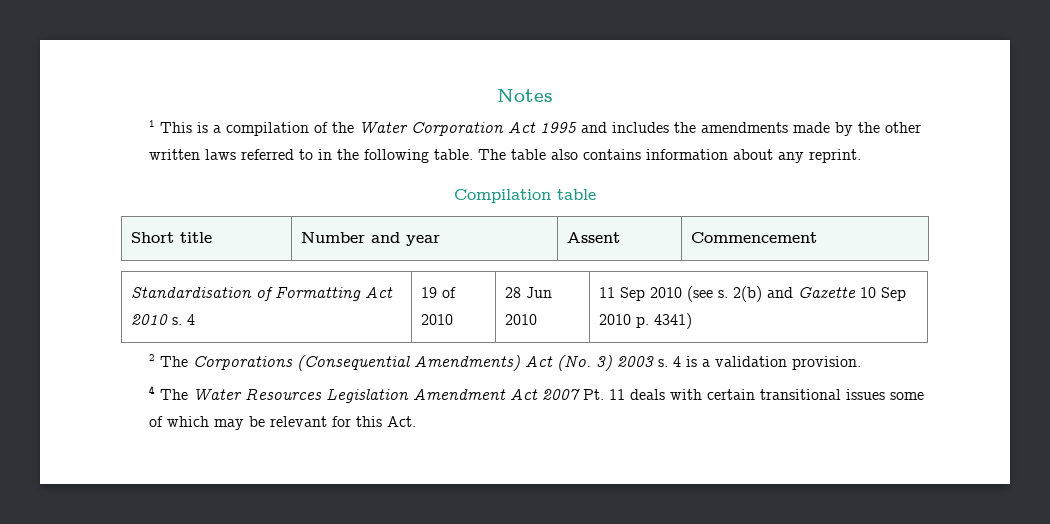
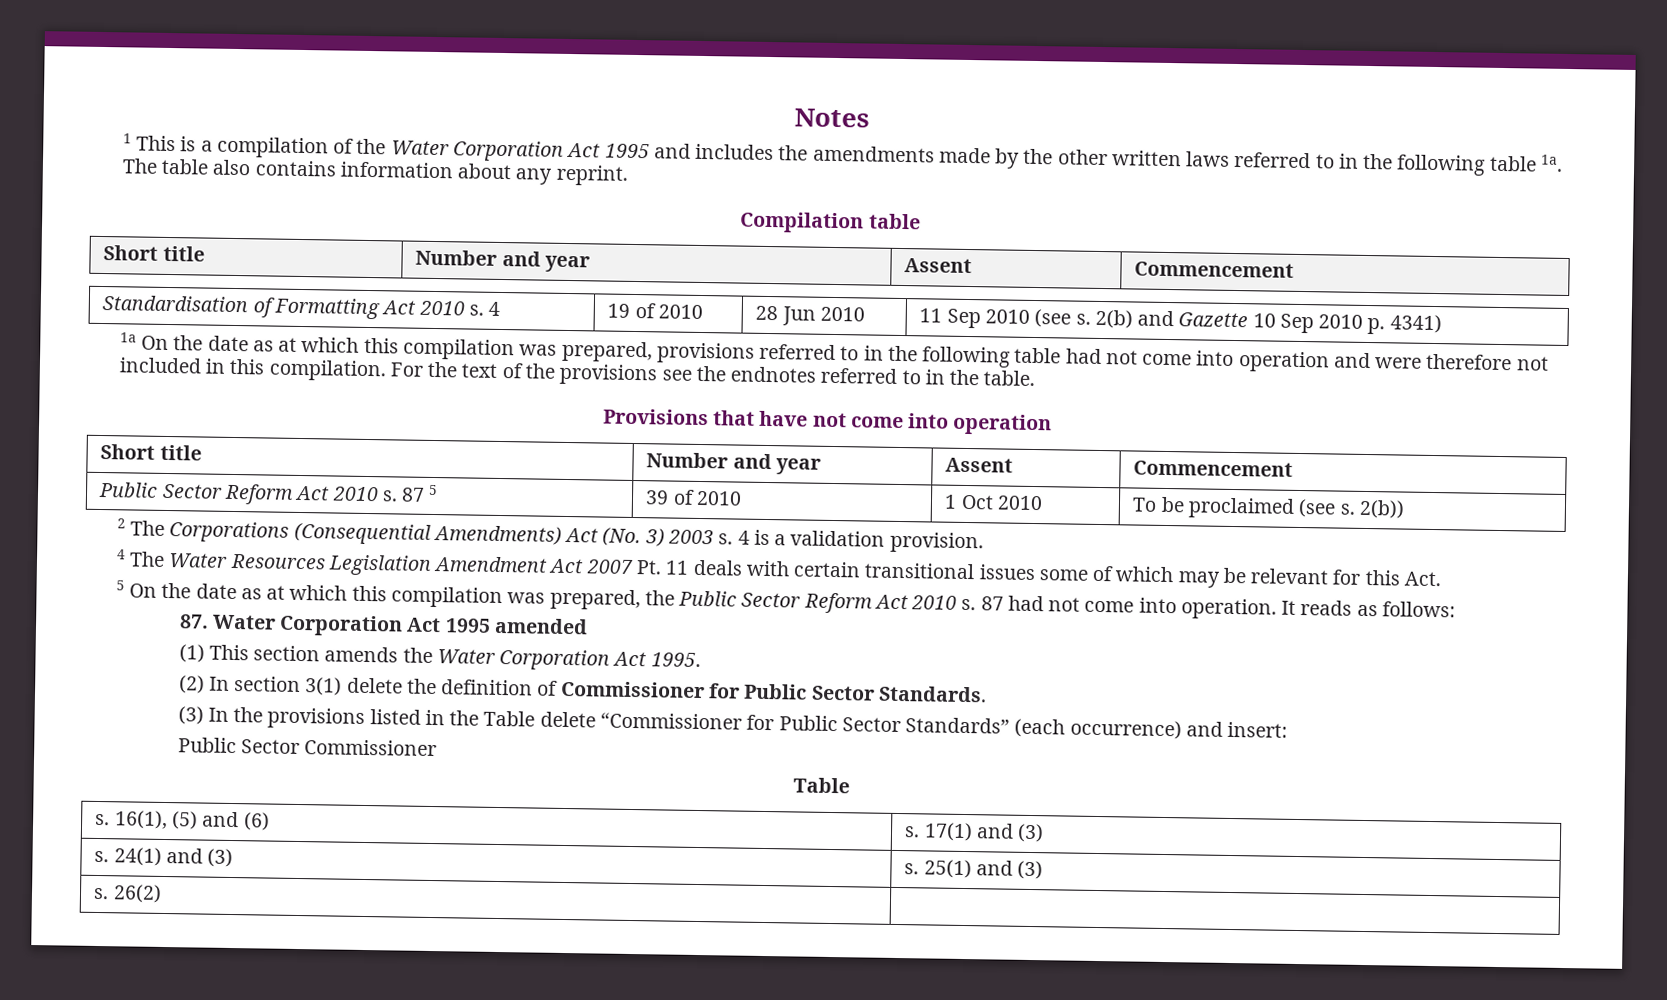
- 1 This is a compilation of the Water Corporation Act 1995 and includes the amendments made by the other written laws referred to in the following table.
+ 1 This is a compilation of the Water Corporation Act 1995 and includes the amendments made by the other written laws referred to in the following table 1a.
+ 1a On the date as at which this compilation was prepared, provisions referred to in the following table had not come into operation and were therefore not included in this compilation. For the text of the provisions see the endnotes referred to in the table.
+ Provisions that have not come into operation
+ Short title | Number and year | Assent | Commencement
+ Public Sector Reform Act 2010 s. 87 5 | 39 of 2010 | 1 Oct 2010 | To be proclaimed (see s. 2(b))
+ 5 On the date as at which this compilation was prepared, the Public Sector Reform Act 2010 s. 87 had not come into operation. It reads as follows:
+ 87. Water Corporation Act 1995 amended
+ (1) This section amends the Water Corporation Act 1995.
+ (2) In section 3(1) delete the definition of Commissioner for Public Sector Standards.
+ (3) In the provisions listed in the Table delete “Commissioner for Public Sector Standards” (each occurrence) and insert:
+ Public Sector Commissioner
+ Table
+ s. 16(1), (5) and (6) | s. 17(1) and (3)
+ s. 24(1) and (3) | s. 25(1) and (3)
+ s. 26(2) |

